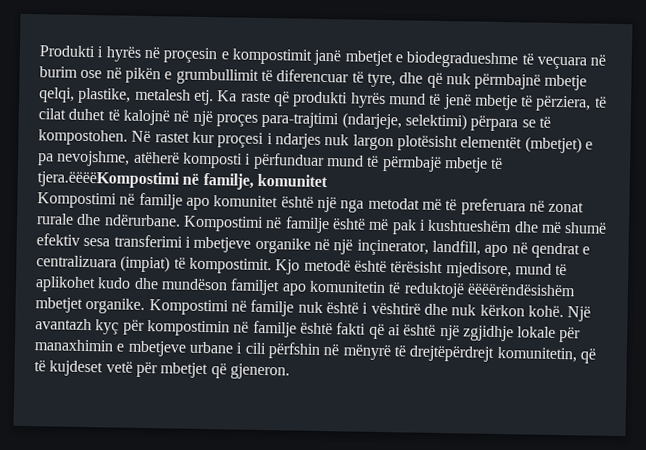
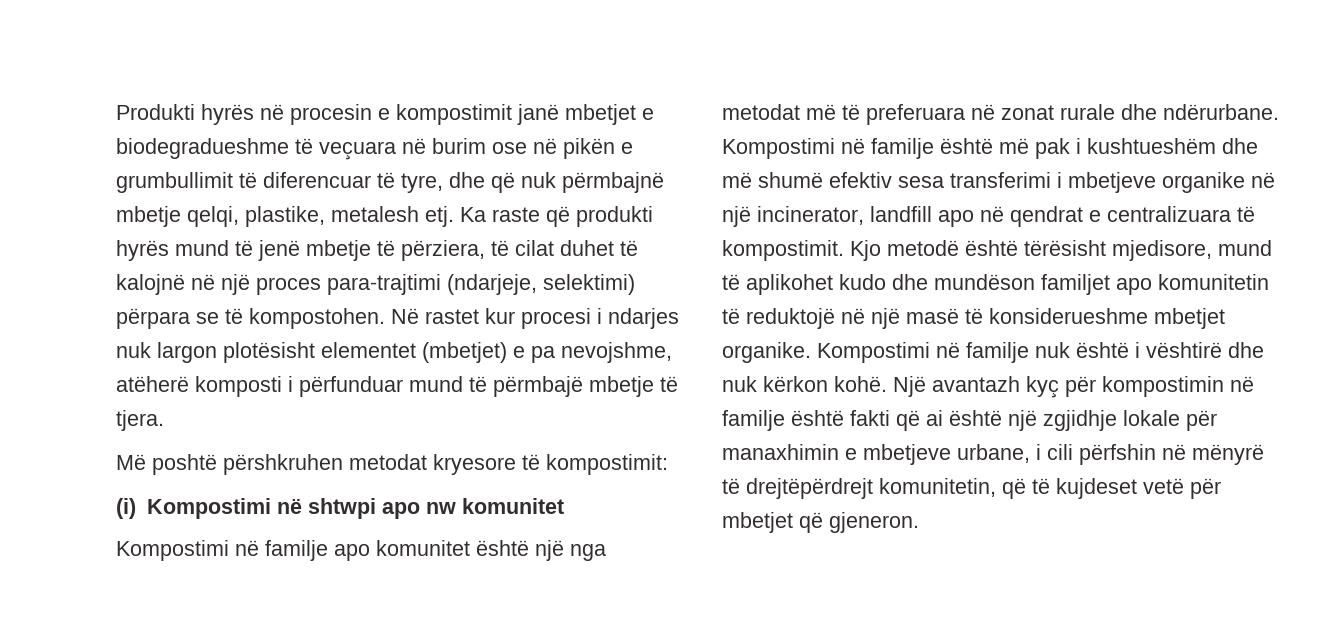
- Produkti i hyrës në proçesin e kompostimit janë mbetjet e biodegradueshme të veçuara në burim ose në pikën e grumbullimit të diferencuar të tyre, dhe që nuk përmbajnë mbetje qelqi, plastike, metalesh etj.
+ Produkti hyrës në procesin e kompostimit janë mbetjet e biodegradueshme të veçuara në burim ose në pikën e grumbullimit të diferencuar të tyre, dhe që nuk përmbajnë mbetje qelqi, plastike, metalesh etj.
- Ka raste që produkti hyrës mund të jenë mbetje të përziera, të cilat duhet të kalojnë në një proçes para-trajtimi (ndarjeje, selektimi) përpara se të kompostohen.
+ Ka raste që produkti hyrës mund të jenë mbetje të përziera, të cilat duhet të kalojnë në një proces para-trajtimi (ndarjeje, selektimi) përpara se të kompostohen.
- Në rastet kur proçesi i ndarjes nuk largon plotësisht elementët (mbetjet) e pa nevojshme, atëherë komposti i përfunduar mund të përmbajë mbetje të tjera.ëëëëKompostimi në familje, komunitet
+ Në rastet kur procesi i ndarjes nuk largon plotësisht elementet (mbetjet) e pa nevojshme, atëherë komposti i përfunduar mund të përmbajë mbetje të tjera.
+ Më poshtë përshkruhen metodat kryesore të kompostimit:
+ (i) Kompostimi në shtwpi apo nw komunitet
- Kompostimi në familje është më pak i kushtueshëm dhe më shumë efektiv sesa transferimi i mbetjeve organike në një inçinerator, landfill, apo në qendrat e centralizuara (impiat) të kompostimit.
+ Kompostimi në familje është më pak i kushtueshëm dhe më shumë efektiv sesa transferimi i mbetjeve organike në një incinerator, landfill apo në qendrat e centralizuara të kompostimit.
- Kjo metodë është tërësisht mjedisore, mund të aplikohet kudo dhe mundëson familjet apo komunitetin të reduktojë ëëëërëndësishëm mbetjet organike.
+ Kjo metodë është tërësisht mjedisore, mund të aplikohet kudo dhe mundëson familjet apo komunitetin të reduktojë në një masë të konsiderueshme mbetjet organike.
- Një avantazh kyç për kompostimin në familje është fakti që ai është një zgjidhje lokale për manaxhimin e mbetjeve urbane i cili përfshin në mënyrë të drejtëpërdrejt komunitetin, që të kujdeset vetë për mbetjet që gjeneron.
+ Një avantazh kyç për kompostimin në familje është fakti që ai është një zgjidhje lokale për manaxhimin e mbetjeve urbane, i cili përfshin në mënyrë të drejtëpërdrejt komunitetin, që të kujdeset vetë për mbetjet që gjeneron.

